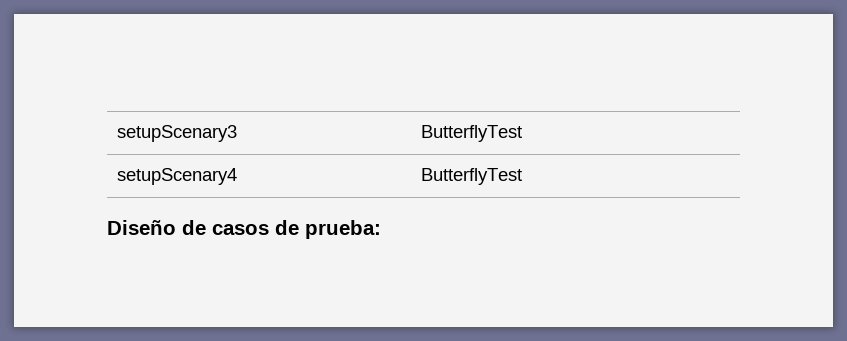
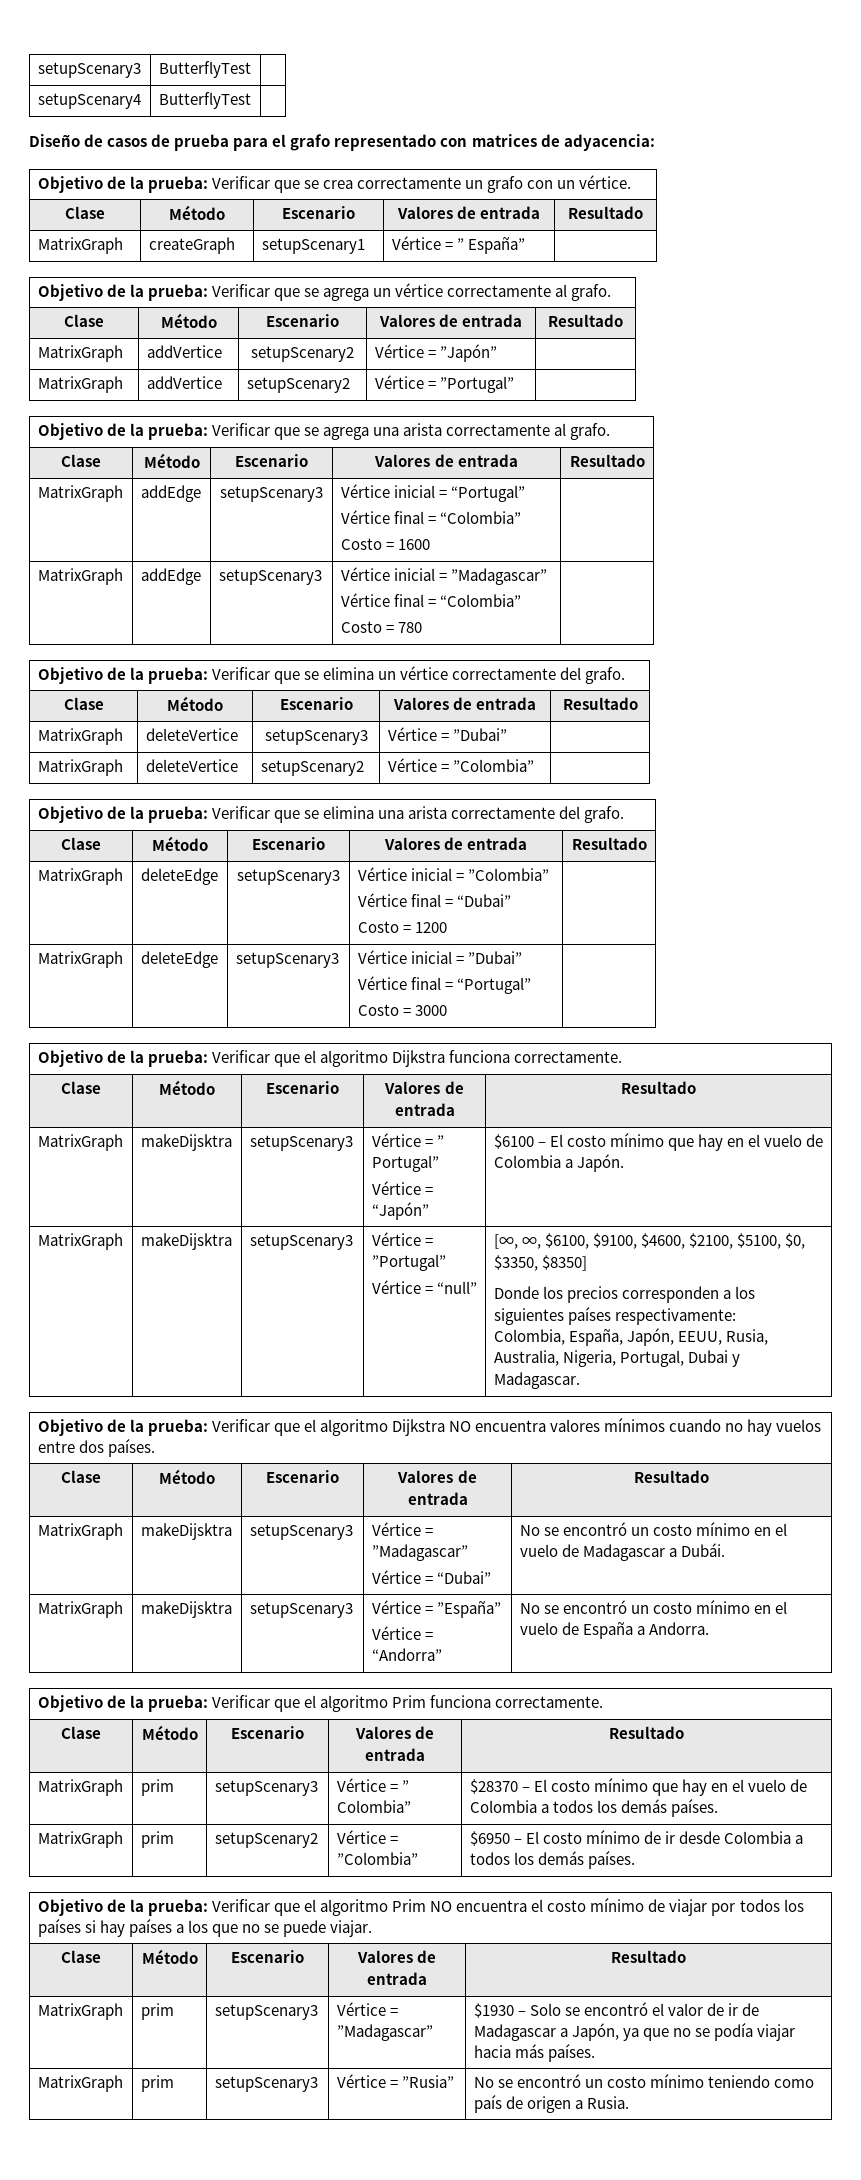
- Diseño de casos de prueba:
+ Diseño de casos de prueba para el grafo representado con matrices de adyacencia:
+ Objetivo de la prueba: Verificar que se crea correctamente un grafo con un vértice.
+ Clase | Método | Escenario | Valores de entrada | Resultado
+ MatrixGraph | createGraph | setupScenary1 | Vértice = ” España” |
+ Objetivo de la prueba: Verificar que se agrega un vértice correctamente al grafo.
+ Clase | Método | Escenario | Valores de entrada | Resultado
+ MatrixGraph | addVertice | setupScenary2 | Vértice = ”Japón” |
+ MatrixGraph | addVertice | setupScenary2 | Vértice = ”Portugal” |
+ Objetivo de la prueba: Verificar que se agrega una arista correctamente al grafo.
+ Clase | Método | Escenario | Valores de entrada | Resultado
+ MatrixGraph | addEdge | setupScenary3 | Vértice inicial = “Portugal”
+ Vértice final = “Colombia”
+ Costo = 1600 |
+ MatrixGraph | addEdge | setupScenary3 | Vértice inicial = ”Madagascar”
+ Vértice final = “Colombia”
+ Costo = 780 |
+ Objetivo de la prueba: Verificar que se elimina un vértice correctamente del grafo.
+ Clase | Método | Escenario | Valores de entrada | Resultado
+ MatrixGraph | deleteVertice | setupScenary3 | Vértice = ”Dubai” |
+ MatrixGraph | deleteVertice | setupScenary2 | Vértice = ”Colombia” |
+ Objetivo de la prueba: Verificar que se elimina una arista correctamente del grafo.
+ Clase | Método | Escenario | Valores de entrada | Resultado
+ MatrixGraph | deleteEdge | setupScenary3 | Vértice inicial = ”Colombia”
+ Vértice final = “Dubai”
+ Costo = 1200 |
+ MatrixGraph | deleteEdge | setupScenary3 | Vértice inicial = ”Dubai”
+ Vértice final = “Portugal”
+ Costo = 3000 |
+ Objetivo de la prueba: Verificar que el algoritmo Dijkstra funciona correctamente.
+ Clase | Método | Escenario | Valores de entrada | Resultado
+ MatrixGraph | makeDijsktra | setupScenary3 | Vértice = ” Portugal”
+ Vértice = “Japón” | $6100 – El costo mínimo que hay en el vuelo de Colombia a Japón.
+ MatrixGraph | makeDijsktra | setupScenary3 | Vértice = ”Portugal”
+ Vértice = “null” | [∞, ∞, $6100, $9100, $4600, $2100, $5100, $0, $3350, $8350]
+ Donde los precios corresponden a los siguientes países respectivamente:
+ Colombia, España, Japón, EEUU, Rusia, Australia, Nigeria, Portugal, Dubai y Madagascar.
+ Objetivo de la prueba: Verificar que el algoritmo Dijkstra NO encuentra valores mínimos cuando no hay vuelos entre dos países.
+ Clase | Método | Escenario | Valores de entrada | Resultado
+ MatrixGraph | makeDijsktra | setupScenary3 | Vértice = ”Madagascar”
+ Vértice = “Dubai” | No se encontró un costo mínimo en el vuelo de Madagascar a Dubái.
+ MatrixGraph | makeDijsktra | setupScenary3 | Vértice = ”España”
+ Vértice = “Andorra” | No se encontró un costo mínimo en el vuelo de España a Andorra.
+ Objetivo de la prueba: Verificar que el algoritmo Prim funciona correctamente.
+ Clase | Método | Escenario | Valores de entrada | Resultado
+ MatrixGraph | prim | setupScenary3 | Vértice = ” Colombia” | $28370 – El costo mínimo que hay en el vuelo de Colombia a todos los demás países.
+ MatrixGraph | prim | setupScenary2 | Vértice = ”Colombia” | $6950 – El costo mínimo de ir desde Colombia a todos los demás países.
+ Objetivo de la prueba: Verificar que el algoritmo Prim NO encuentra el costo mínimo de viajar por todos los países si hay países a los que no se puede viajar.
+ Clase | Método | Escenario | Valores de entrada | Resultado
+ MatrixGraph | prim | setupScenary3 | Vértice = ”Madagascar” | $1930 – Solo se encontró el valor de ir de Madagascar a Japón, ya que no se podía viajar hacia más países.
+ MatrixGraph | prim | setupScenary3 | Vértice = ”Rusia” | No se encontró un costo mínimo teniendo como país de origen a Rusia.

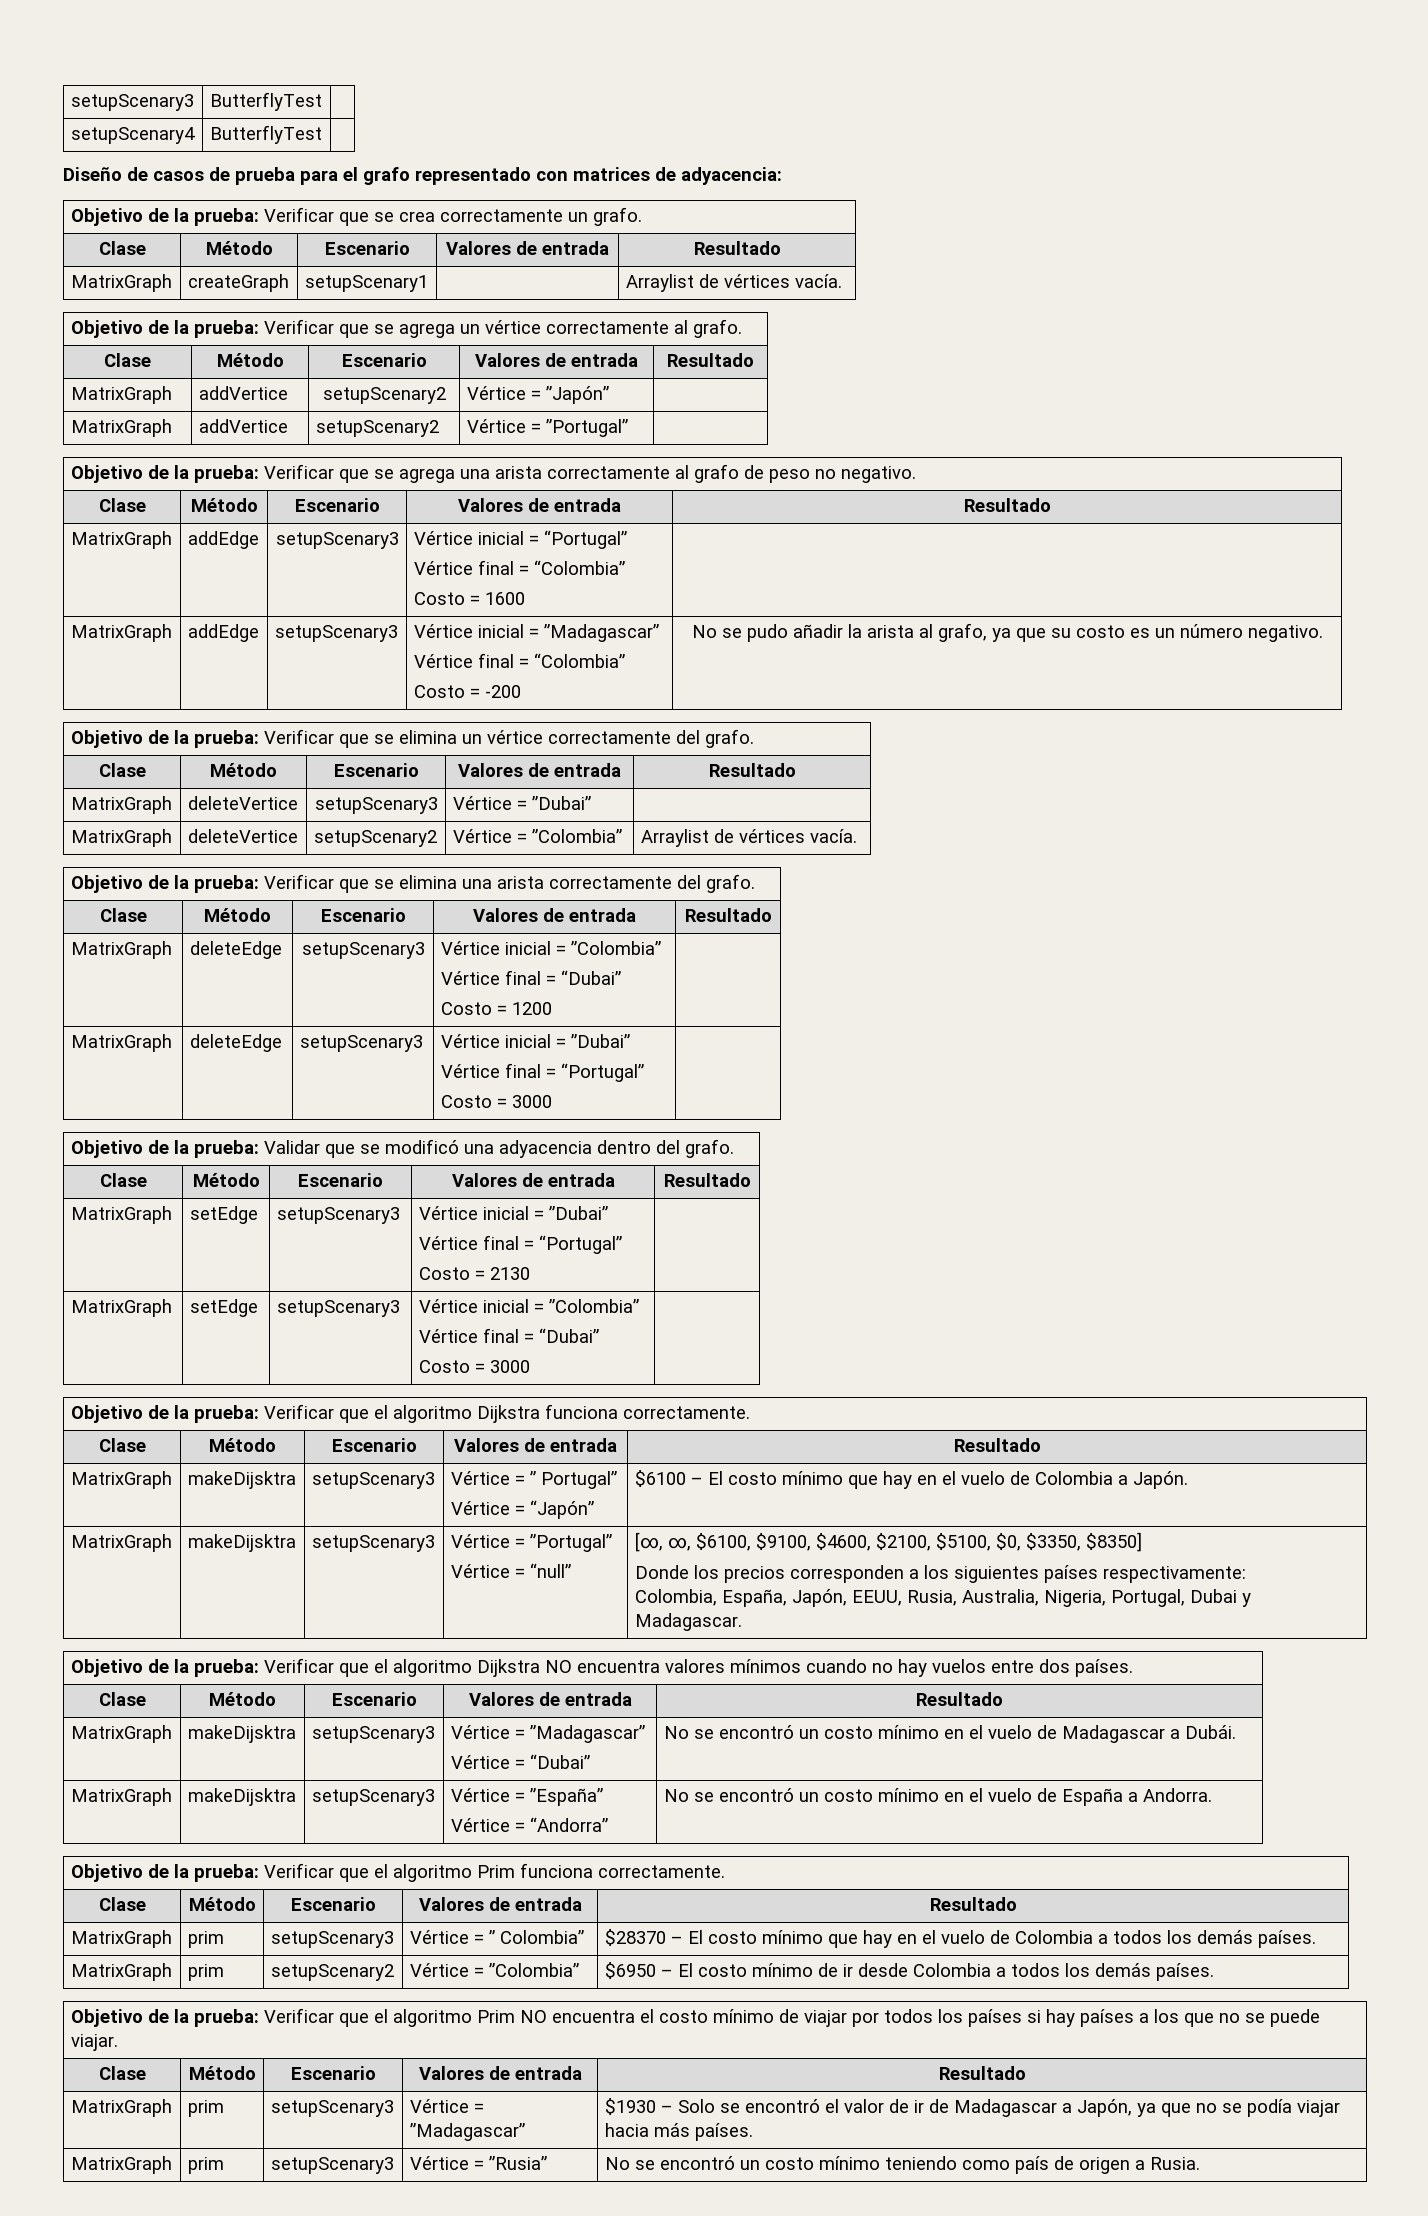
- Objetivo de la prueba: Verificar que se crea correctamente un grafo con un vértice.
+ Objetivo de la prueba: Verificar que se crea correctamente un grafo.
- MatrixGraph | createGraph | setupScenary1 | Vértice = ” España” |
+ MatrixGraph | createGraph | setupScenary1 | | Arraylist de vértices vacía.
- Objetivo de la prueba: Verificar que se agrega una arista correctamente al grafo.
+ Objetivo de la prueba: Verificar que se agrega una arista correctamente al grafo de peso no negativo.
  MatrixGraph | addEdge | setupScenary3 | Vértice inicial = ”Madagascar”
  Vértice final = “Colombia”
- Costo = 780 |
+ Costo = -200 | No se pudo añadir la arista al grafo, ya que su costo es un número negativo.
- MatrixGraph | deleteVertice | setupScenary2 | Vértice = ”Colombia” |
+ MatrixGraph | deleteVertice | setupScenary2 | Vértice = ”Colombia” | Arraylist de vértices vacía.
+ Objetivo de la prueba: Validar que se modificó una adyacencia dentro del grafo.
+ Clase | Método | Escenario | Valores de entrada | Resultado
+ MatrixGraph | setEdge | setupScenary3 | Vértice inicial = ”Dubai”
+ Vértice final = “Portugal”
+ Costo = 2130 |
+ MatrixGraph | setEdge | setupScenary3 | Vértice inicial = ”Colombia”
+ Vértice final = “Dubai”
+ Costo = 3000 |

